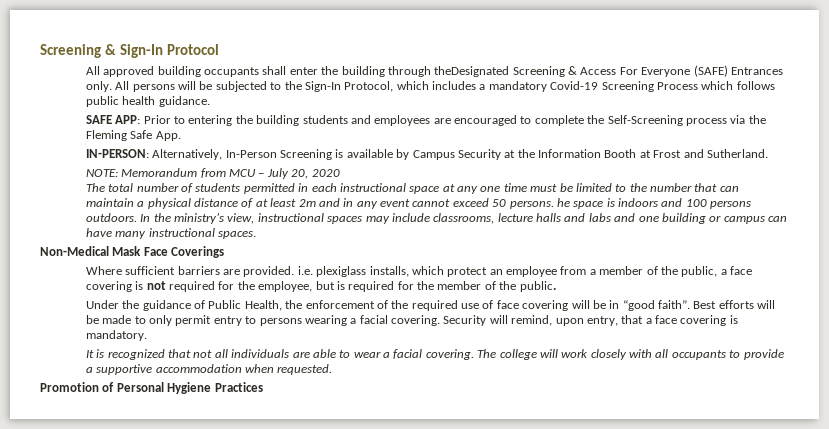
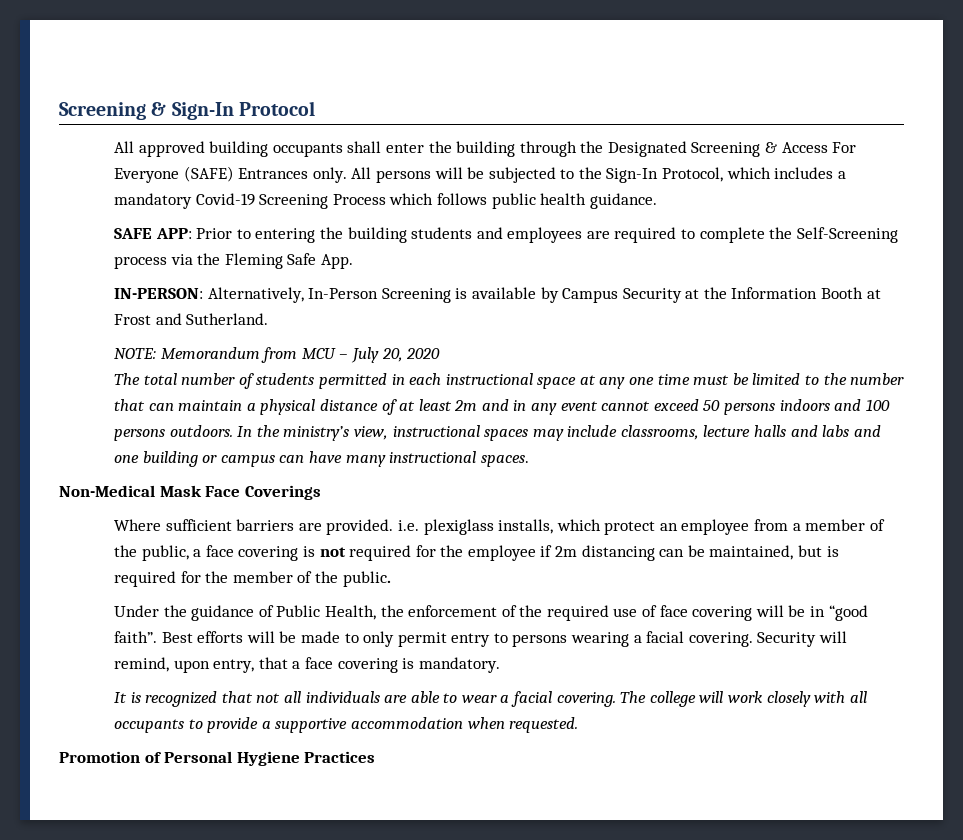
- All approved building occupants shall enter the building through theDesignated Screening & Access For Everyone (SAFE) Entrances only.
+ All approved building occupants shall enter the building through the Designated Screening & Access For Everyone (SAFE) Entrances only.
- SAFE APP: Prior to entering the building students and employees are encouraged to complete the Self-Screening process via the Fleming Safe App.
+ SAFE APP: Prior to entering the building students and employees are required to complete the Self-Screening process via the Fleming Safe App.
- The total number of students permitted in each instructional space at any one time must be limited to the number that can maintain a physical distance of at least 2m and in any event cannot exceed 50 persons. he space is indoors and 100 persons outdoors.
+ The total number of students permitted in each instructional space at any one time must be limited to the number that can maintain a physical distance of at least 2m and in any event cannot exceed 50 persons indoors and 100 persons outdoors.
- Where sufficient barriers are provided. i.e. plexiglass installs, which protect an employee from a member of the public, a face covering is not required for the employee, but is required for the member of the public.
+ Where sufficient barriers are provided. i.e. plexiglass installs, which protect an employee from a member of the public, a face covering is not required for the employee if 2m distancing can be maintained, but is required for the member of the public.

